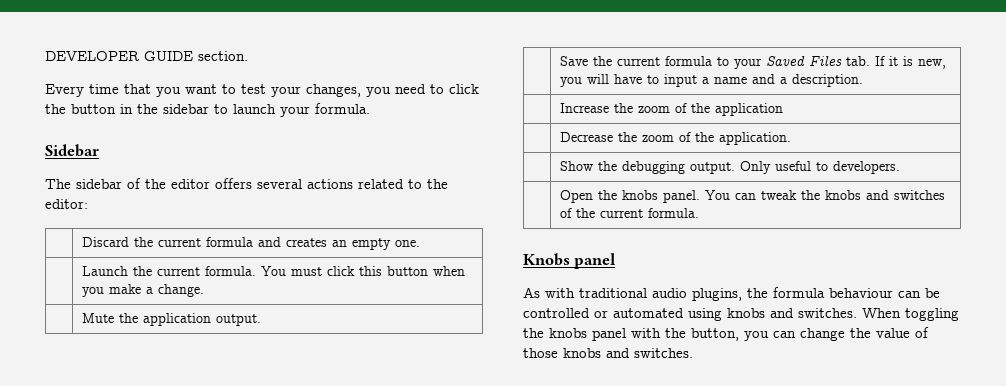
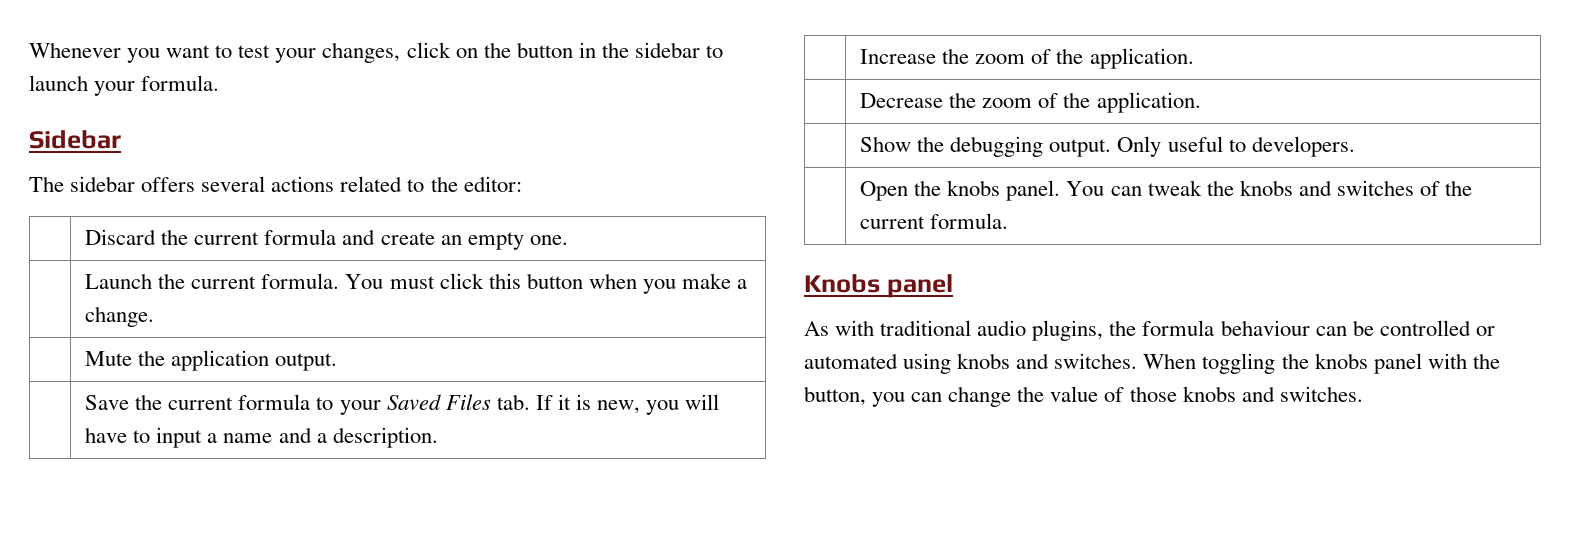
- DEVELOPER GUIDE section.
- Every time that you want to test your changes, you need to click the button in the sidebar to launch your formula.
+ Whenever you want to test your changes, click on the button in the sidebar to launch your formula.
- The sidebar of the editor offers several actions related to the editor:
+ The sidebar offers several actions related to the editor:
- | Discard the current formula and creates an empty one.
+ | Discard the current formula and create an empty one.
- | Increase the zoom of the application
+ | Increase the zoom of the application.

